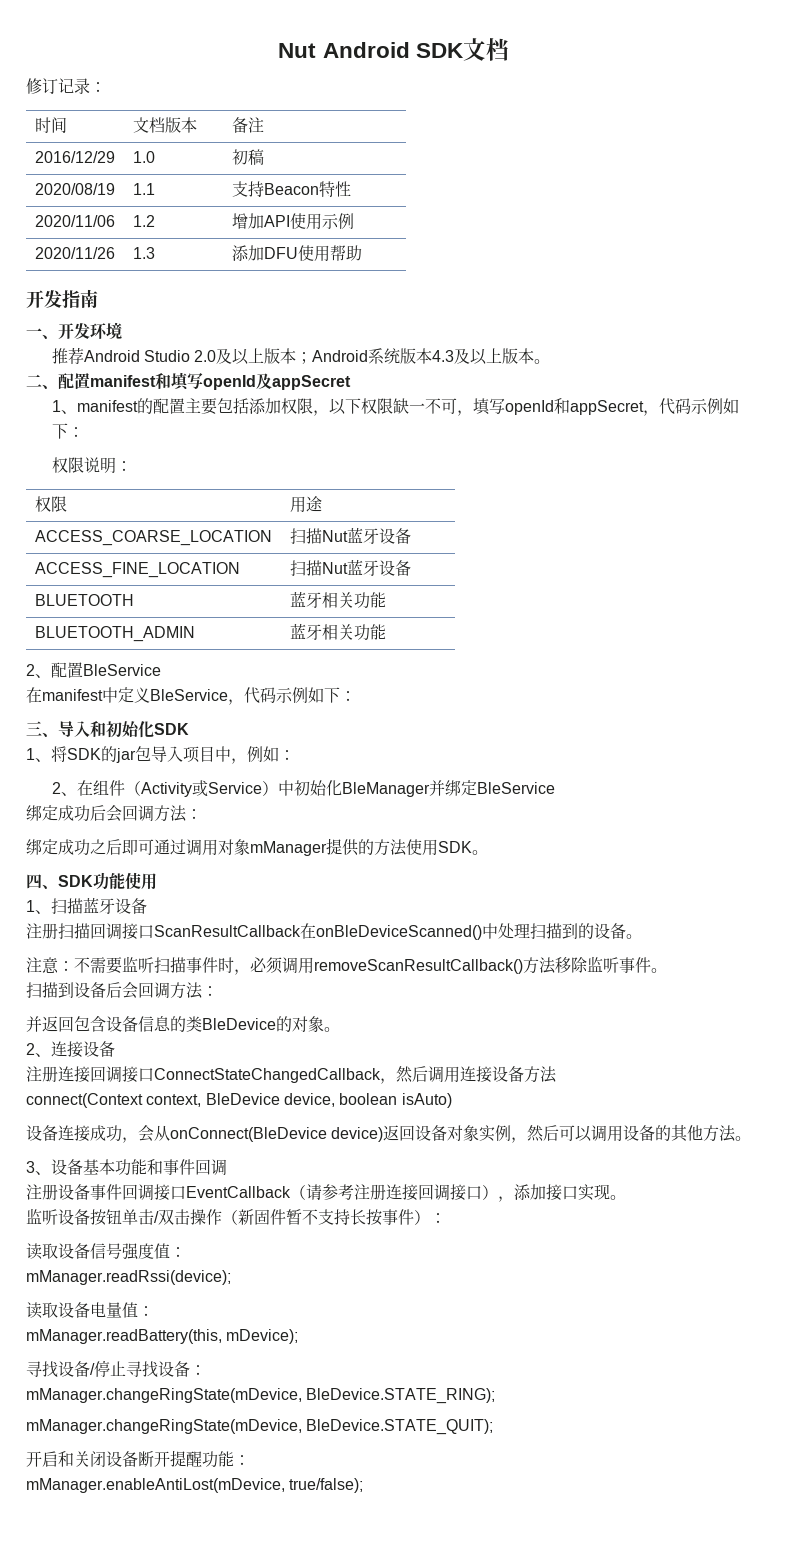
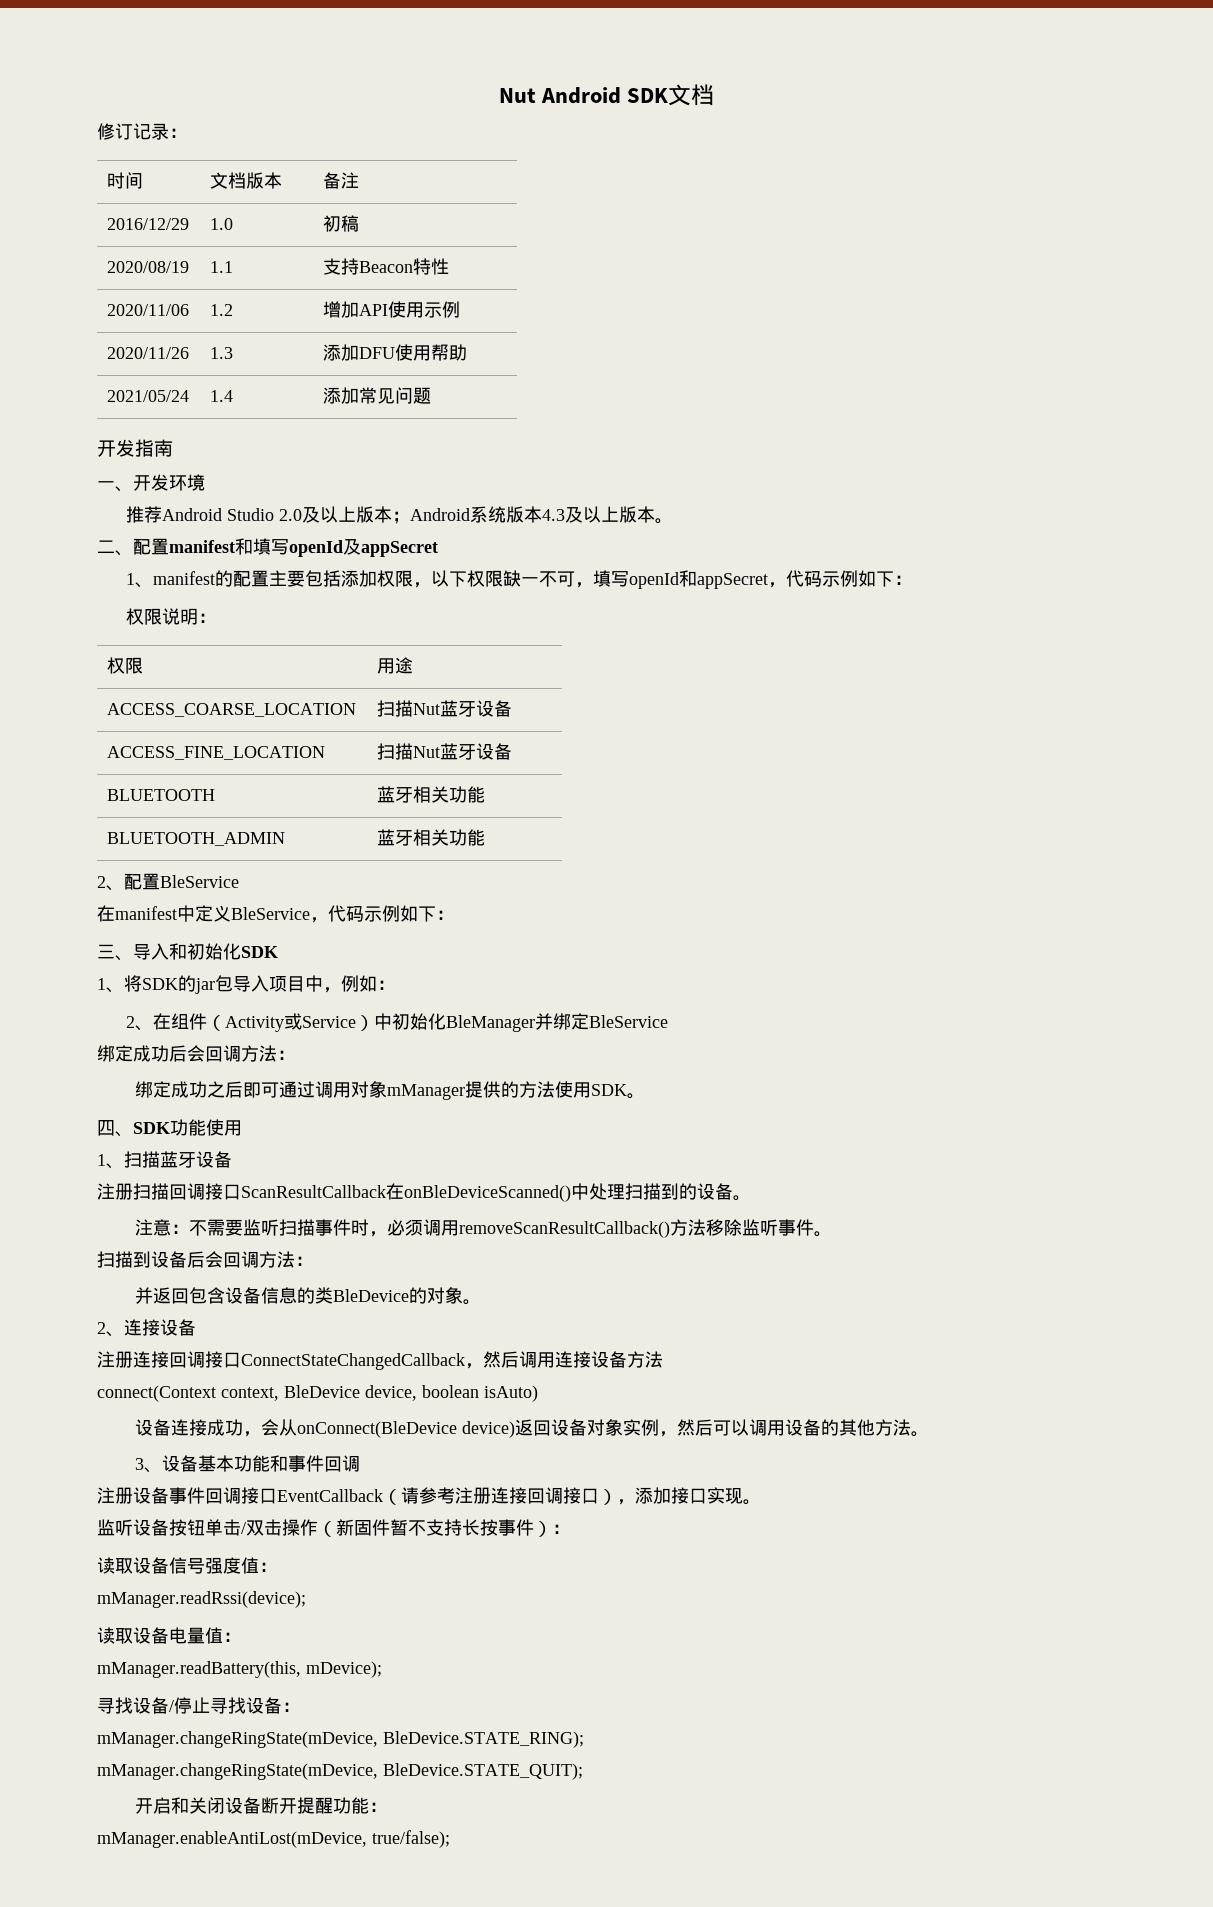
+ 2021/05/24 | 1.4 | 添加常见问题

